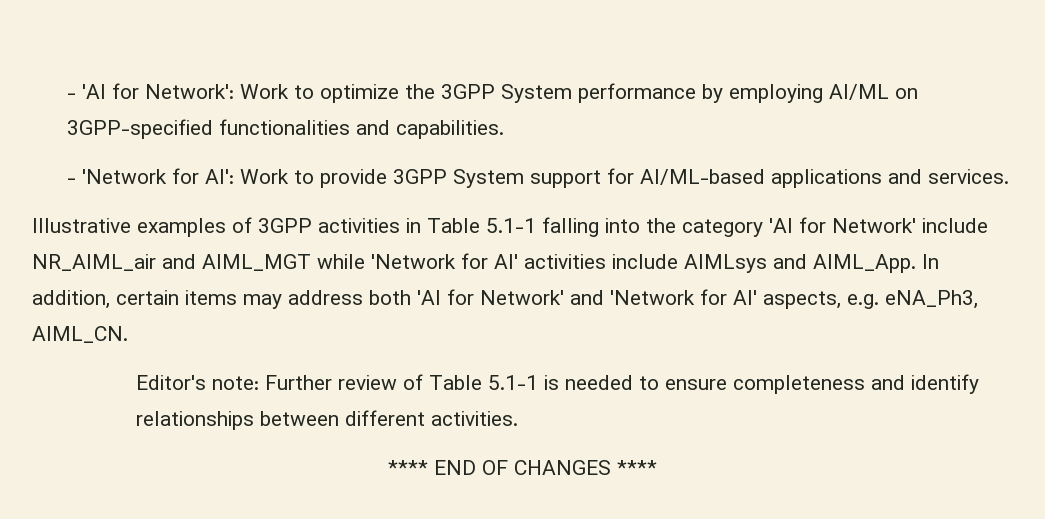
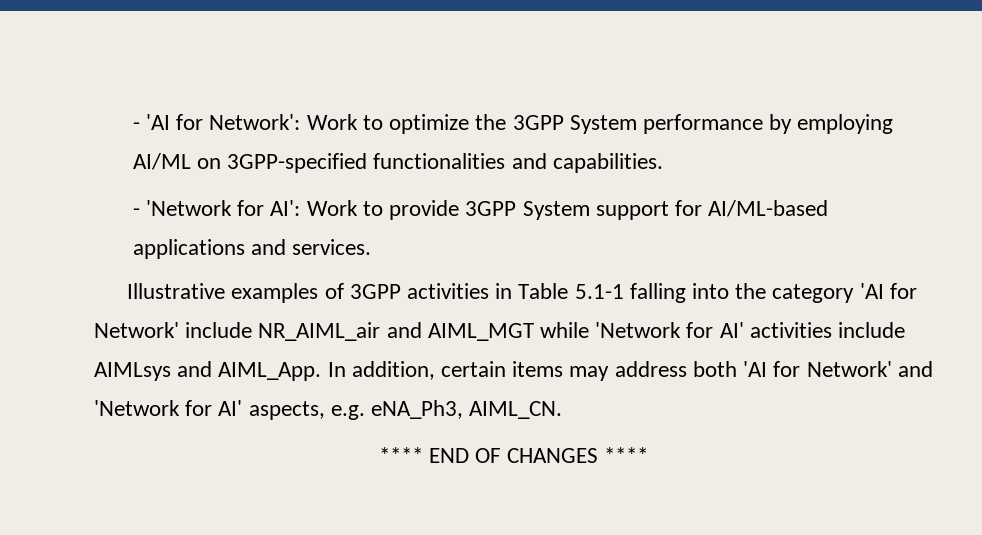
- Editor's note: Further review of Table 5.1-1 is needed to ensure completeness and identify relationships between different activities.

